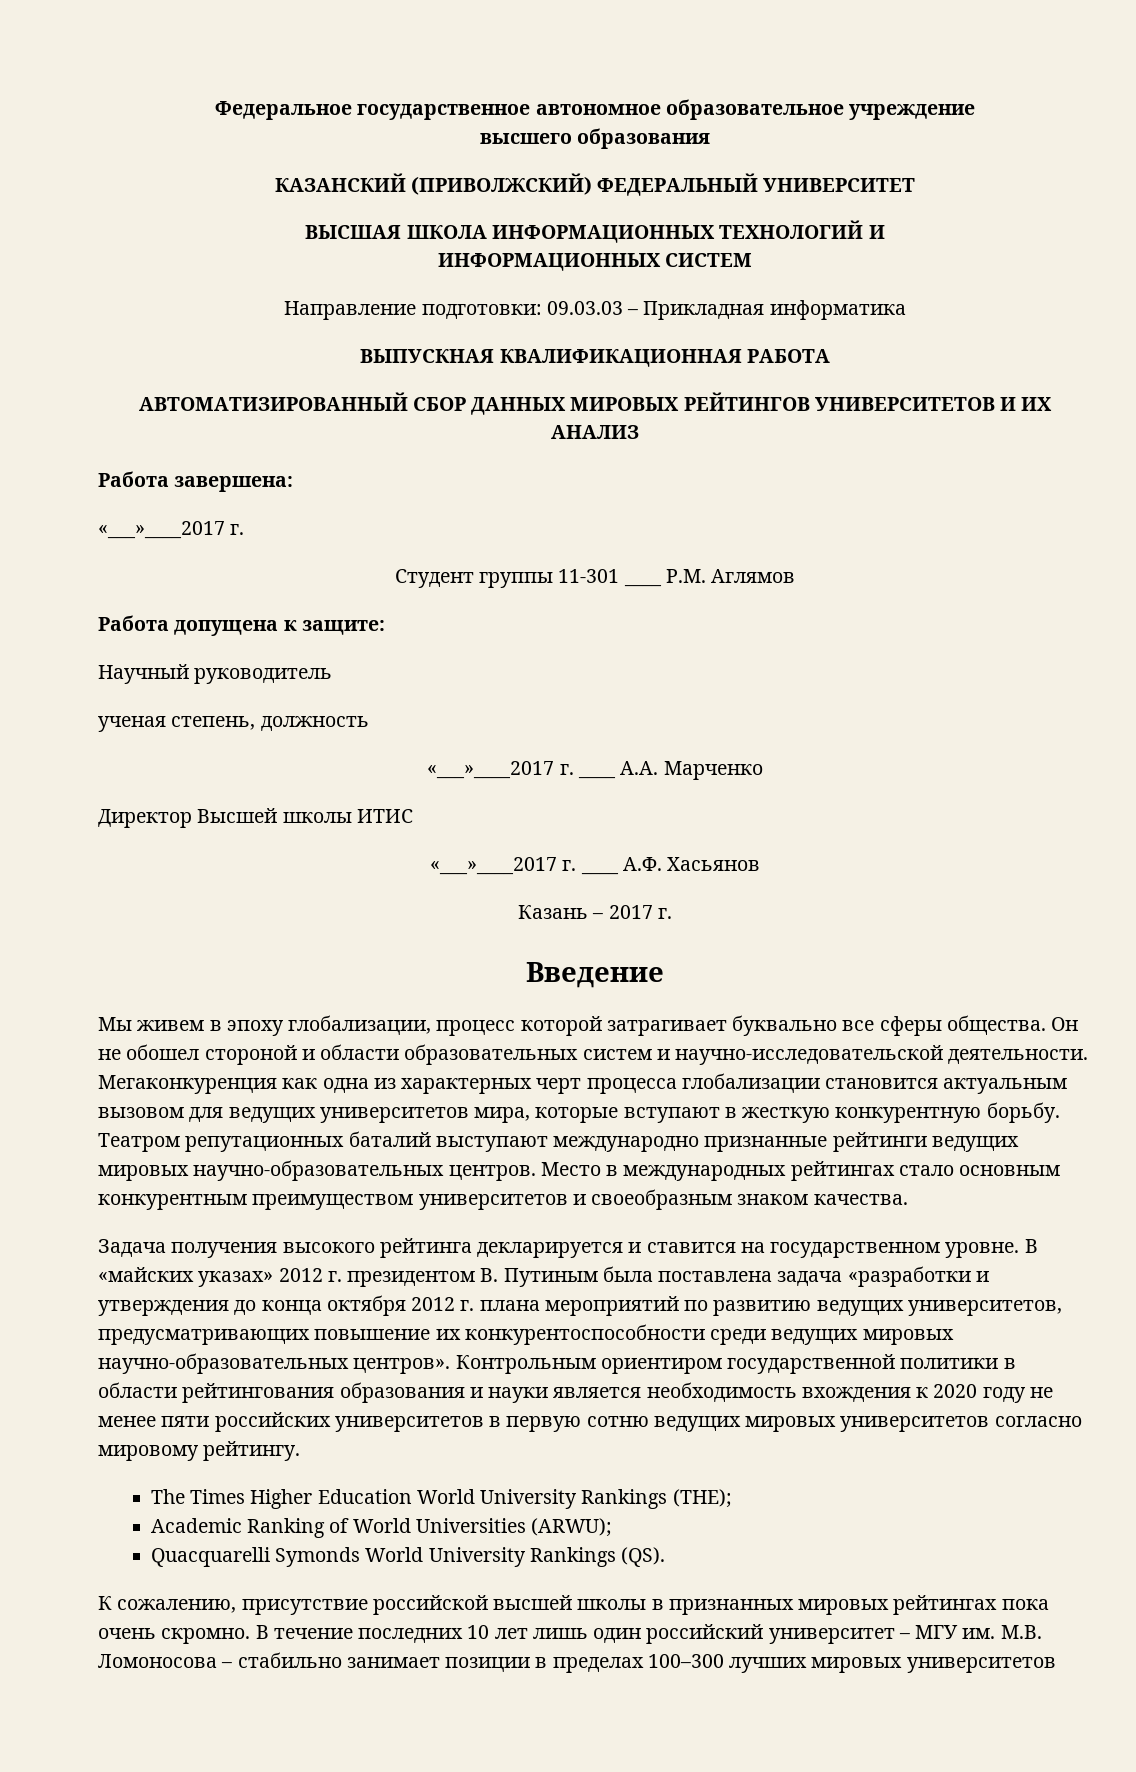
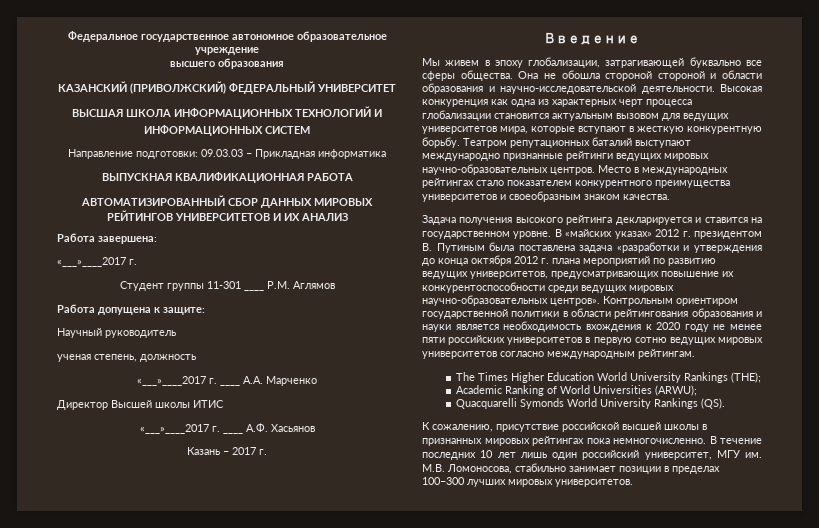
- Мы живем в эпоху глобализации, процесс которой затрагивает буквально все сферы общества.
+ Мы живем в эпоху глобализации, затрагивающей буквально все сферы общества.
- Он не обошел стороной и области образовательных систем и научно-исследовательской деятельности.
+ Она не обошла стороной стороной и области образования и научно-исследовательской деятельности.
- Мегаконкуренция как одна из характерных черт процесса глобализации становится актуальным вызовом для ведущих университетов мира, которые вступают в жесткую конкурентную борьбу.
+ Высокая конкуренция как одна из характерных черт процесса глобализации становится актуальным вызовом для ведущих университетов мира, которые вступают в жесткую конкурентную борьбу.
- Место в международных рейтингах стало основным конкурентным преимуществом университетов и своеобразным знаком качества.
+ Место в международных рейтингах стало показателем конкурентного преимущества университетов и своеобразным знаком качества.
- Контрольным ориентиром государственной политики в области рейтингования образования и науки является необходимость вхождения к 2020 году не менее пяти российских университетов в первую сотню ведущих мировых университетов согласно мировому рейтингу.
+ Контрольным ориентиром государственной политики в области рейтингования образования и науки является необходимость вхождения к 2020 году не менее пяти российских университетов в первую сотню ведущих мировых университетов согласно международным рейтингам.
- К сожалению, присутствие российской высшей школы в признанных мировых рейтингах пока очень скромно.
+ К сожалению, присутствие российской высшей школы в признанных мировых рейтингах пока немногочисленно.
- В течение последних 10 лет лишь один российский университет – МГУ им. М.В. Ломоносова – стабильно занимает позиции в пределах 100–300 лучших мировых университетов
+ В течение последних 10 лет лишь один российский университет, МГУ им. М.В. Ломоносова, стабильно занимает позиции в пределах 100–300 лучших мировых университетов.

